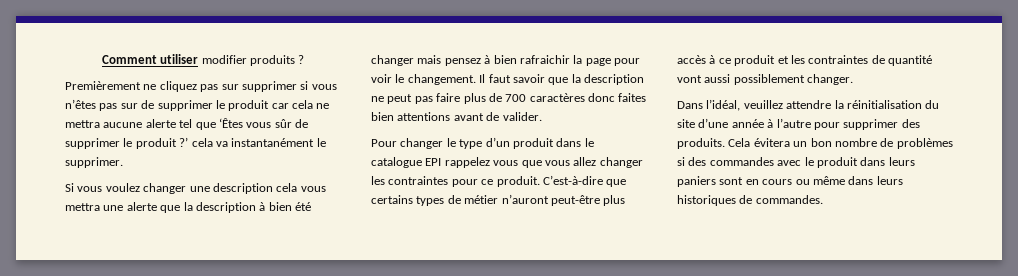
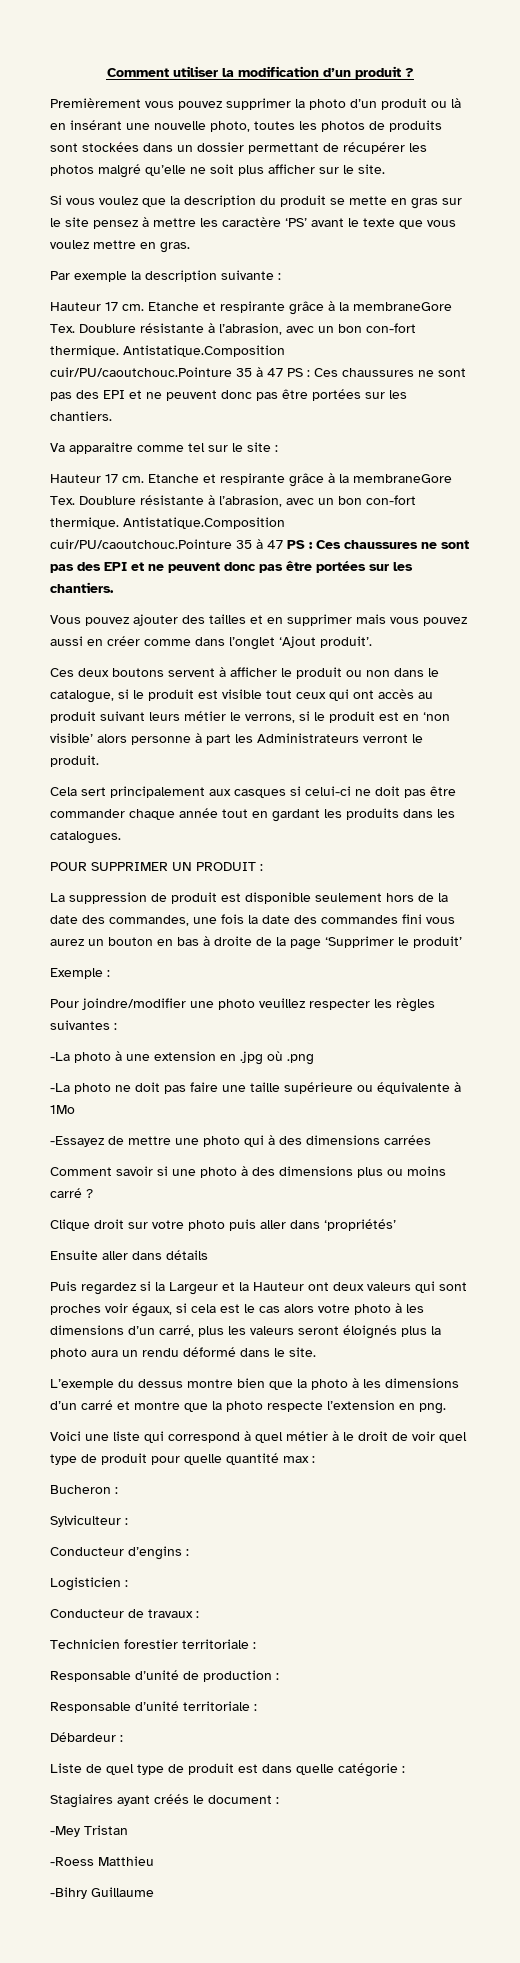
- Comment utiliser modifier produits ?
- Premièrement ne cliquez pas sur supprimer si vous n’êtes pas sur de supprimer le produit car cela ne mettra aucune alerte tel que ‘Êtes vous sûr de supprimer le produit ?’ cela va instantanément le supprimer.
- Si vous voulez changer une description cela vous mettra une alerte que la description à bien été changer mais pensez à bien rafraichir la page pour voir le changement. Il faut savoir que la description ne peut pas faire plus de 700 caractères donc faites bien attentions avant de valider.
- Pour changer le type d’un produit dans le catalogue EPI rappelez vous que vous allez changer les contraintes pour ce produit. C’est-à-dire que certains types de métier n’auront peut-être plus accès à ce produit et les contraintes de quantité vont aussi possiblement changer.
- Dans l’idéal, veuillez attendre la réinitialisation du site d’une année à l’autre pour supprimer des produits. Cela évitera un bon nombre de problèmes si des commandes avec le produit dans leurs paniers sont en cours ou même dans leurs historiques de commandes.
+ Comment utiliser la modification d’un produit ?
+ Premièrement vous pouvez supprimer la photo d’un produit ou là en insérant une nouvelle photo, toutes les photos de produits sont stockées dans un dossier permettant de récupérer les photos malgré qu’elle ne soit plus afficher sur le site.
+ Si vous voulez que la description du produit se mette en gras sur le site pensez à mettre les caractère ‘PS’ avant le texte que vous voulez mettre en gras.
+ Par exemple la description suivante :
+ Hauteur 17 cm. Etanche et respirante grâce à la membraneGore Tex. Doublure résistante à l’abrasion, avec un bon con-fort thermique. Antistatique.Composition cuir/PU/caoutchouc.Pointure 35 à 47 PS : Ces chaussures ne sont pas des EPI et ne peuvent donc pas être portées sur les chantiers.
+ Va apparaitre comme tel sur le site :
+ Hauteur 17 cm. Etanche et respirante grâce à la membraneGore Tex. Doublure résistante à l’abrasion, avec un bon con-fort thermique. Antistatique.Composition cuir/PU/caoutchouc.Pointure 35 à 47 PS : Ces chaussures ne sont pas des EPI et ne peuvent donc pas être portées sur les chantiers.
+ Vous pouvez ajouter des tailles et en supprimer mais vous pouvez aussi en créer comme dans l’onglet ‘Ajout produit’.
+ Ces deux boutons servent à afficher le produit ou non dans le catalogue, si le produit est visible tout ceux qui ont accès au produit suivant leurs métier le verrons, si le produit est en ‘non visible’ alors personne à part les Administrateurs verront le produit.
+ Cela sert principalement aux casques si celui-ci ne doit pas être commander chaque année tout en gardant les produits dans les catalogues.
+ POUR SUPPRIMER UN PRODUIT :
+ La suppression de produit est disponible seulement hors de la date des commandes, une fois la date des commandes fini vous aurez un bouton en bas à droite de la page ‘Supprimer le produit’
+ Exemple :
+ Pour joindre/modifier une photo veuillez respecter les règles suivantes :
+ -La photo à une extension en .jpg où .png
+ -La photo ne doit pas faire une taille supérieure ou équivalente à 1Mo
+ -Essayez de mettre une photo qui à des dimensions carrées
+ Comment savoir si une photo à des dimensions plus ou moins carré ?
+ Clique droit sur votre photo puis aller dans ‘propriétés’
+ Ensuite aller dans détails
+ Puis regardez si la Largeur et la Hauteur ont deux valeurs qui sont proches voir égaux, si cela est le cas alors votre photo à les dimensions d’un carré, plus les valeurs seront éloignés plus la photo aura un rendu déformé dans le site.
+ L’exemple du dessus montre bien que la photo à les dimensions d’un carré et montre que la photo respecte l’extension en png.
+ Voici une liste qui correspond à quel métier à le droit de voir quel type de produit pour quelle quantité max :
+ Bucheron :
+ Sylviculteur :
+ Conducteur d’engins :
+ Logisticien :
+ Conducteur de travaux :
+ Technicien forestier territoriale :
+ Responsable d’unité de production :
+ Responsable d’unité territoriale :
+ Débardeur :
+ Liste de quel type de produit est dans quelle catégorie :
+ Stagiaires ayant créés le document :
+ -Mey Tristan
+ -Roess Matthieu
+ -Bihry Guillaume

